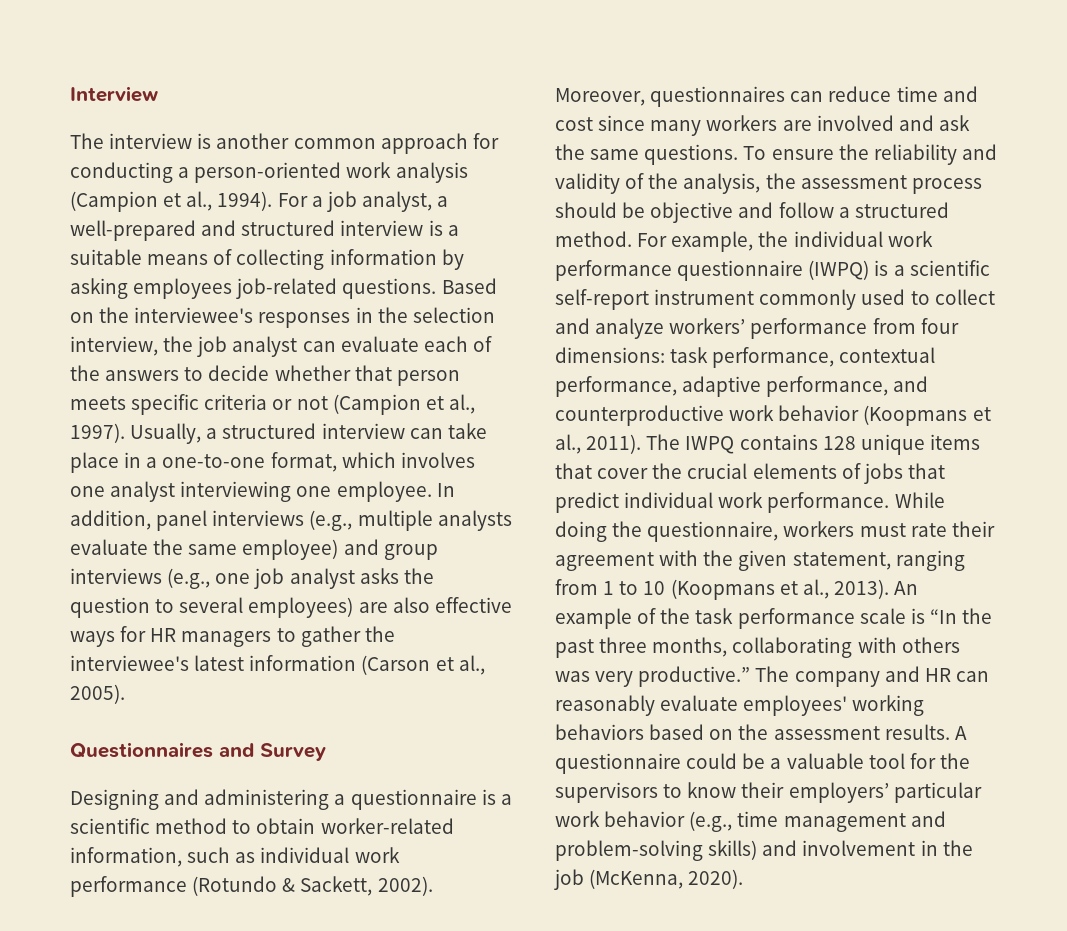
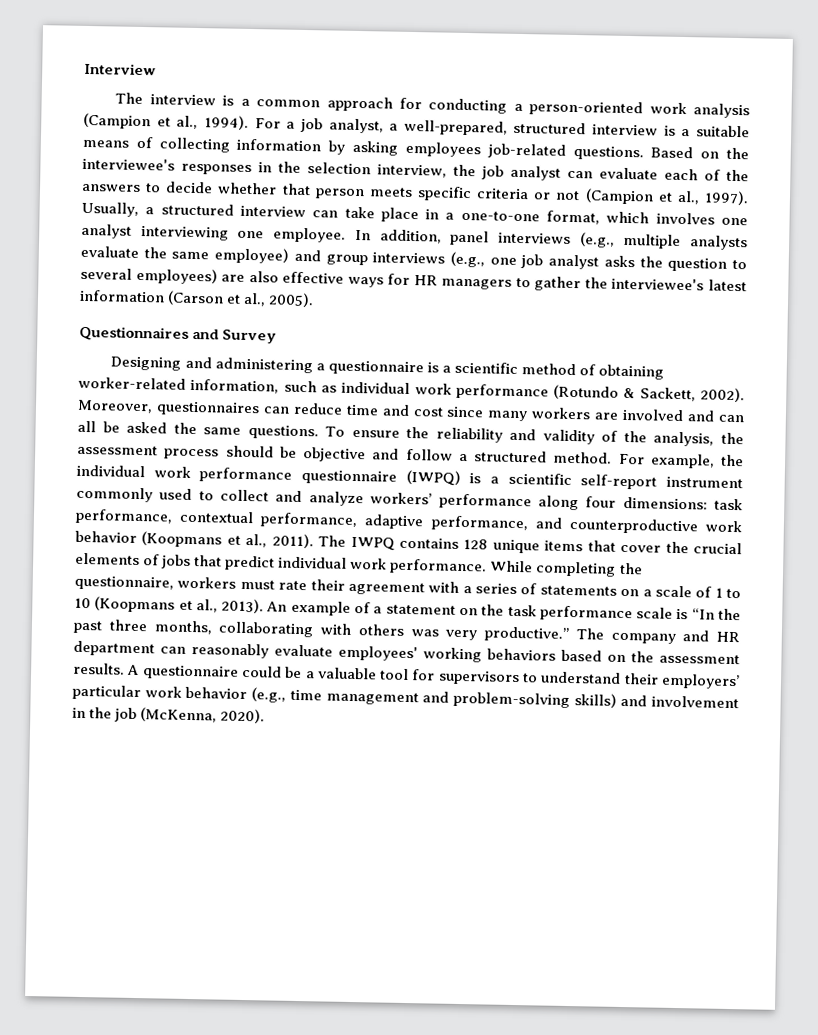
- The interview is another common approach for conducting a person-oriented work analysis (Campion et al., 1994).
+ The interview is a common approach for conducting a person-oriented work analysis (Campion et al., 1994).
- For a job analyst, a well-prepared and structured interview is a suitable means of collecting information by asking employees job-related questions.
+ For a job analyst, a well-prepared, structured interview is a suitable means of collecting information by asking employees job-related questions.
- Designing and administering a questionnaire is a scientific method to obtain worker-related information, such as individual work performance (Rotundo & Sackett, 2002).
+ Designing and administering a questionnaire is a scientific method of obtaining worker-related information, such as individual work performance (Rotundo & Sackett, 2002).
- Moreover, questionnaires can reduce time and cost since many workers are involved and ask the same questions.
+ Moreover, questionnaires can reduce time and cost since many workers are involved and can all be asked the same questions.
- For example, the individual work performance questionnaire (IWPQ) is a scientific self-report instrument commonly used to collect and analyze workers’ performance from four dimensions: task performance, contextual performance, adaptive performance, and counterproductive work behavior (Koopmans et al., 2011).
+ For example, the individual work performance questionnaire (IWPQ) is a scientific self-report instrument commonly used to collect and analyze workers’ performance along four dimensions: task performance, contextual performance, adaptive performance, and counterproductive work behavior (Koopmans et al., 2011).
- While doing the questionnaire, workers must rate their agreement with the given statement, ranging from 1 to 10 (Koopmans et al., 2013).
+ While completing the questionnaire, workers must rate their agreement with a series of statements on a scale of 1 to 10 (Koopmans et al., 2013).
- An example of the task performance scale is “In the past three months, collaborating with others was very productive.”
+ An example of a statement on the task performance scale is “In the past three months, collaborating with others was very productive.”
- The company and HR can reasonably evaluate employees' working behaviors based on the assessment results.
+ The company and HR department can reasonably evaluate employees' working behaviors based on the assessment results.
- A questionnaire could be a valuable tool for the supervisors to know their employers’ particular work behavior (e.g., time management and problem-solving skills) and involvement in the job (McKenna, 2020).
+ A questionnaire could be a valuable tool for supervisors to understand their employers’ particular work behavior (e.g., time management and problem-solving skills) and involvement in the job (McKenna, 2020).

